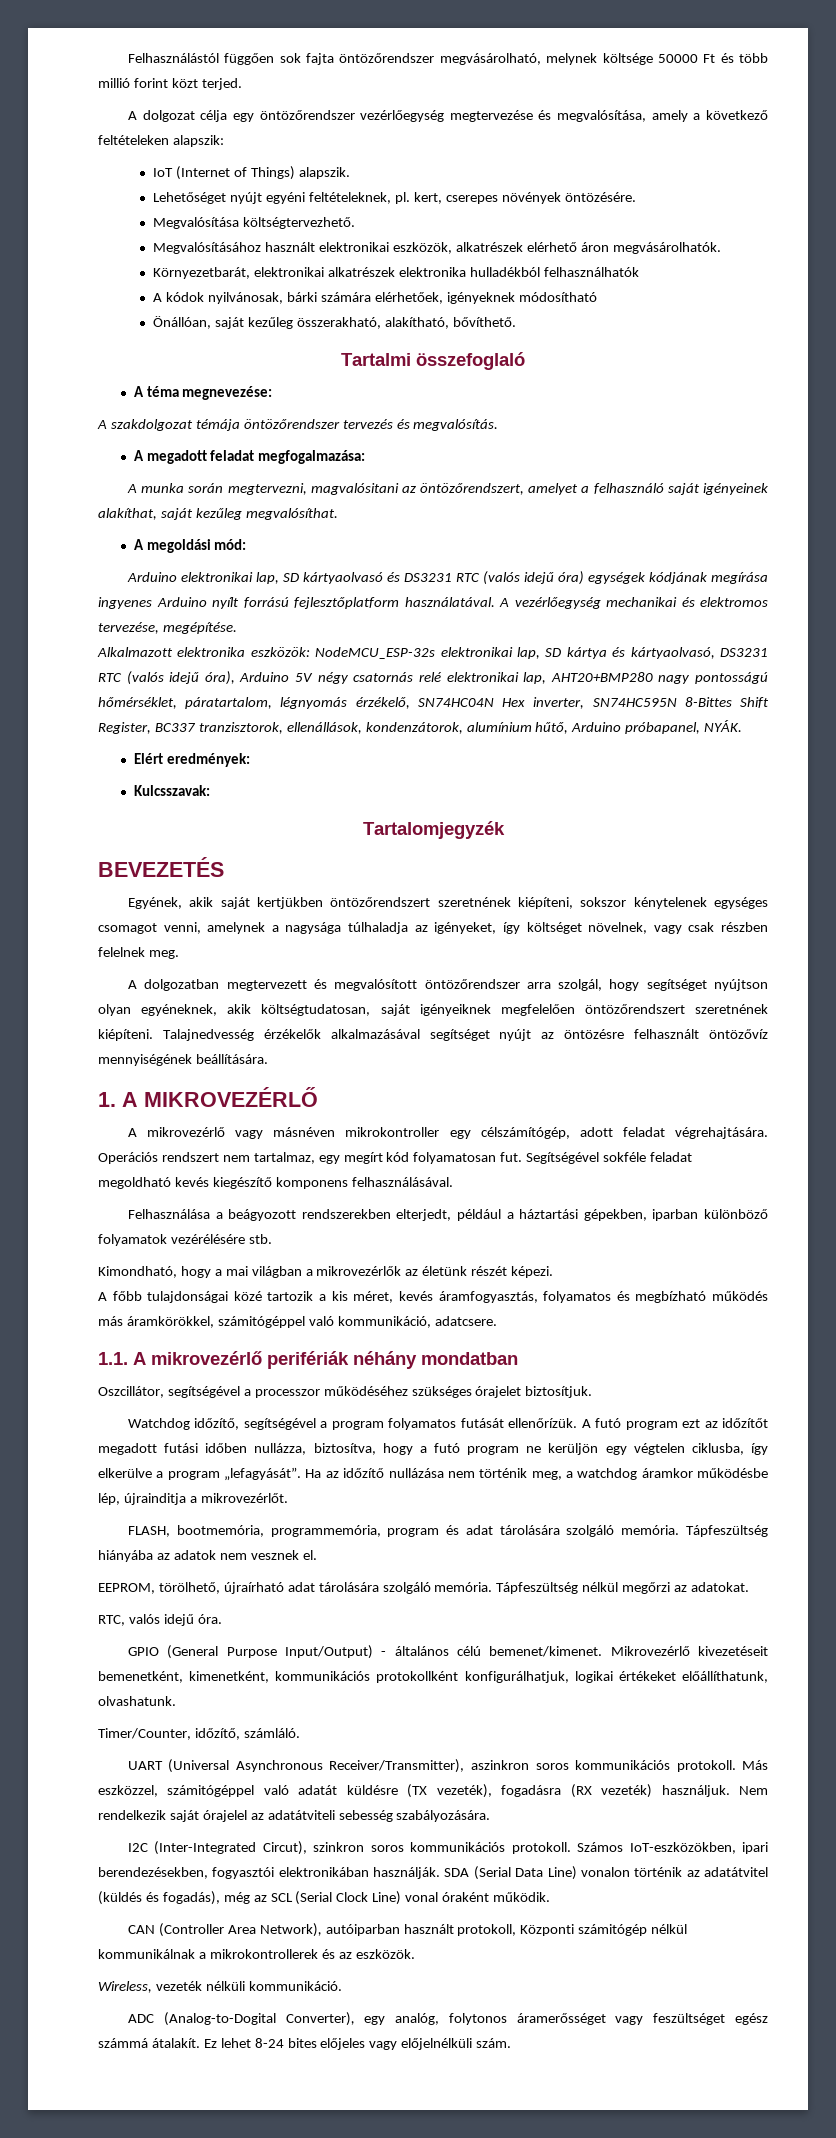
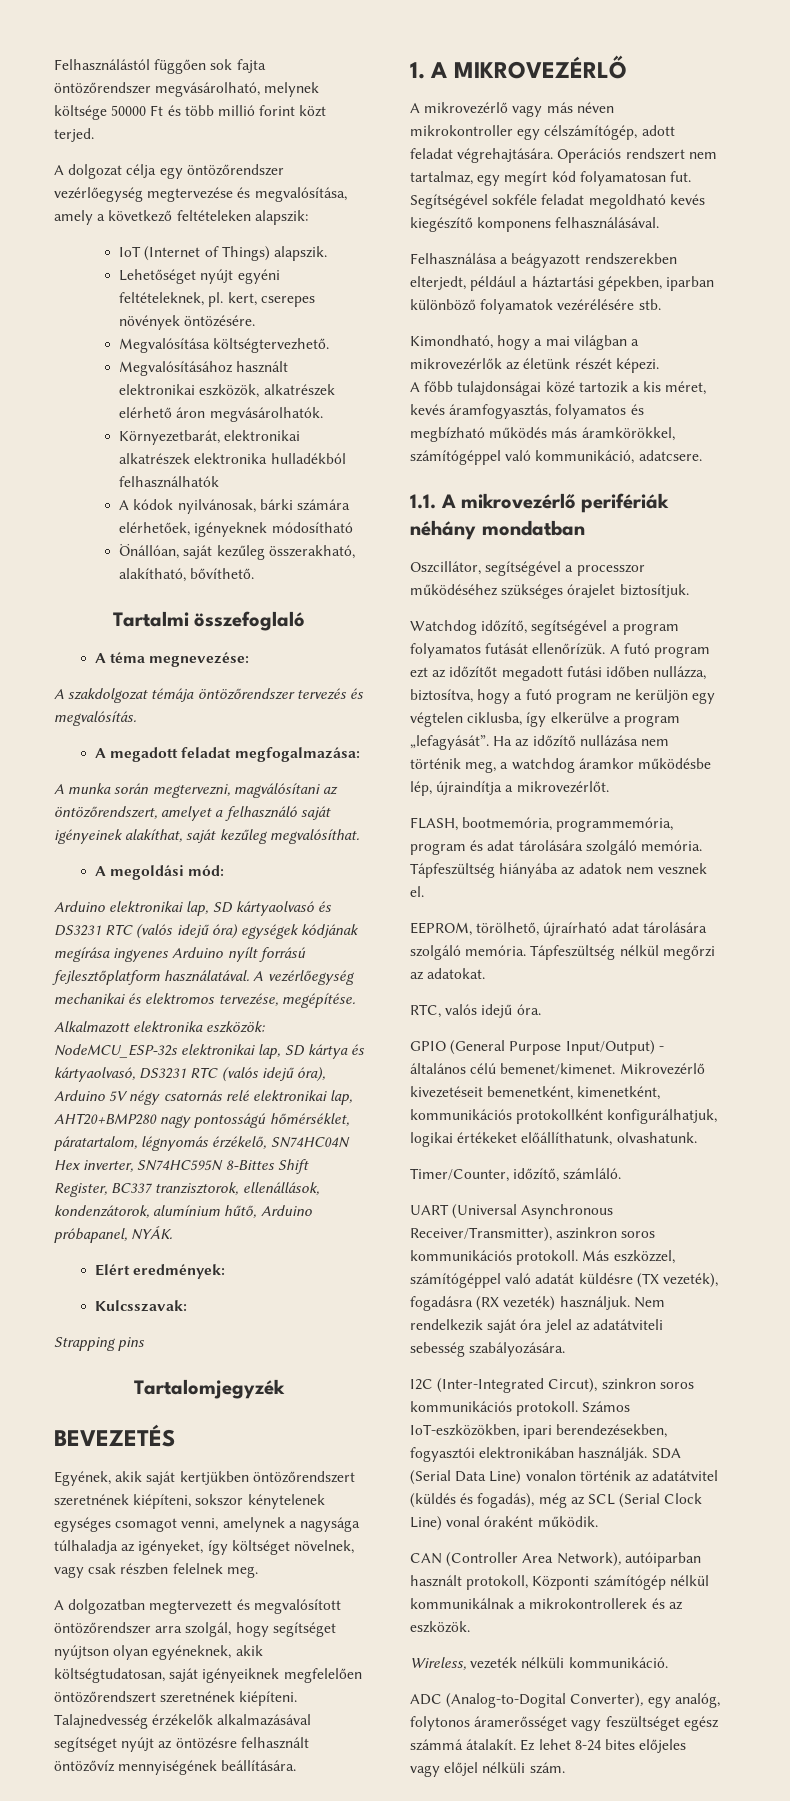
- A munka során megtervezni, magvalósitani az öntözőrendszert, amelyet a felhasználó saját igényeinek alakíthat, saját kezűleg megvalósíthat.
+ A munka során megtervezni, magválósítani az öntözőrendszert, amelyet a felhasználó saját igényeinek alakíthat, saját kezűleg megvalósíthat.
+ Strapping pins
- A mikrovezérlő vagy másnéven mikrokontroller egy célszámítógép, adott feladat végrehajtására.
+ A mikrovezérlő vagy más néven mikrokontroller egy célszámítógép, adott feladat végrehajtására.
- Felhasználása a beágyozott rendszerekben elterjedt, például a háztartási gépekben, iparban különböző folyamatok vezérélésére stb.
+ Felhasználása a beágyazott rendszerekben elterjedt, például a háztartási gépekben, iparban különböző folyamatok vezérélésére stb.
- A főbb tulajdonságai közé tartozik a kis méret, kevés áramfogyasztás, folyamatos és megbízható működés más áramkörökkel, számitógéppel való kommunikáció, adatcsere.
+ A főbb tulajdonságai közé tartozik a kis méret, kevés áramfogyasztás, folyamatos és megbízható működés más áramkörökkel, számítógéppel való kommunikáció, adatcsere.
- Ha az időzítő nullázása nem történik meg, a watchdog áramkor működésbe lép, újrainditja a mikrovezérlőt.
+ Ha az időzítő nullázása nem történik meg, a watchdog áramkor működésbe lép, újraindítja a mikrovezérlőt.
- Más eszközzel, számitógéppel való adatát küldésre (TX vezeték), fogadásra (RX vezeték) használjuk.
+ Más eszközzel, számítógéppel való adatát küldésre (TX vezeték), fogadásra (RX vezeték) használjuk.
- Nem rendelkezik saját órajelel az adatátviteli sebesség szabályozására.
+ Nem rendelkezik saját óra jelel az adatátviteli sebesség szabályozására.
- CAN (Controller Area Network), autóiparban használt protokoll, Központi számitógép nélkül kommunikálnak a mikrokontrollerek és az eszközök.
+ CAN (Controller Area Network), autóiparban használt protokoll, Központi számítógép nélkül kommunikálnak a mikrokontrollerek és az eszközök.
- Ez lehet 8-24 bites előjeles vagy előjelnélküli szám.
+ Ez lehet 8-24 bites előjeles vagy előjel nélküli szám.

